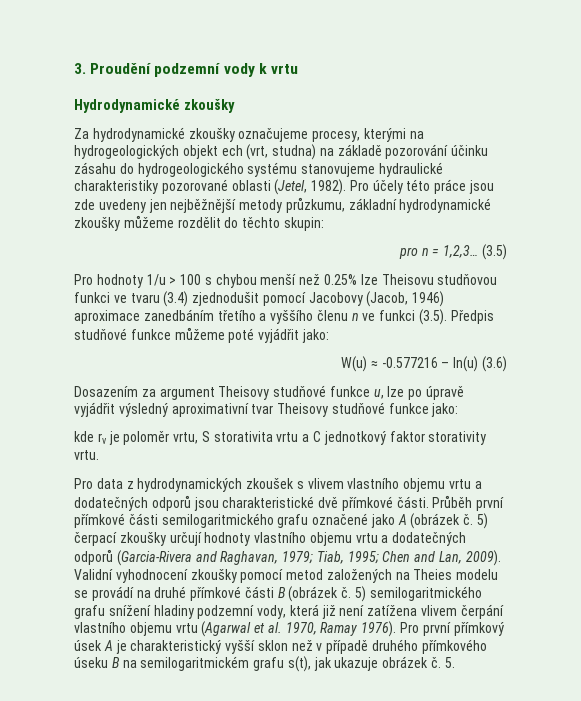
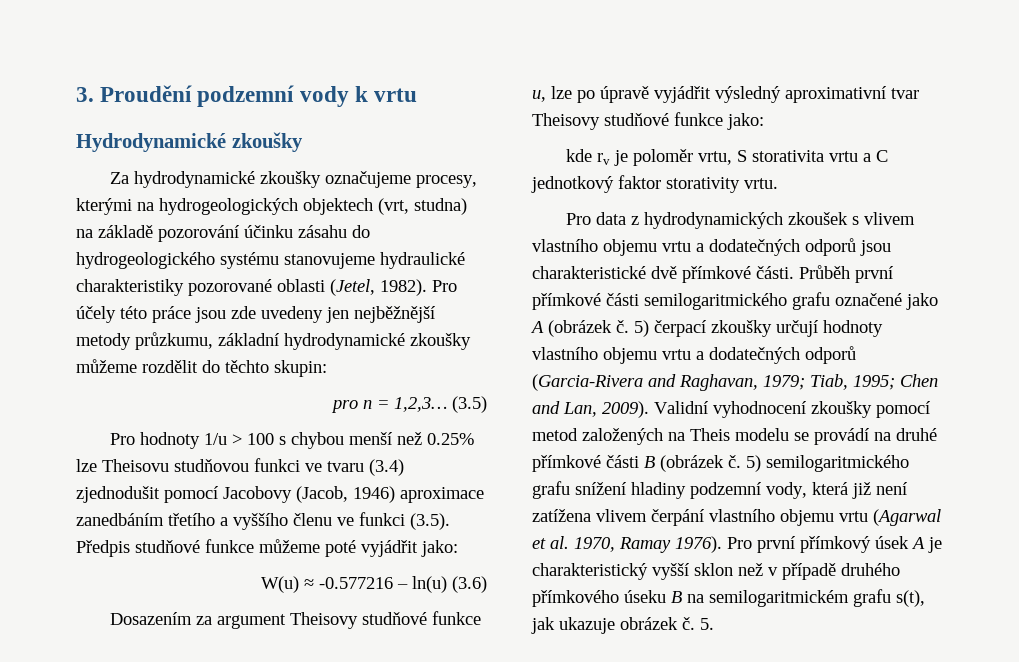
- Za hydrodynamické zkoušky označujeme procesy, kterými na hydrogeologických objekt ech (vrt, studna) na základě pozorování účinku zásahu do hydrogeologického systému stanovujeme hydraulické charakteristiky pozorované oblasti (Jetel, 1982).
+ Za hydrodynamické zkoušky označujeme procesy, kterými na hydrogeologických objektech (vrt, studna) na základě pozorování účinku zásahu do hydrogeologického systému stanovujeme hydraulické charakteristiky pozorované oblasti (Jetel, 1982).
- Pro hodnoty 1/u > 100 s chybou menší než 0.25% lze Theisovu studňovou funkci ve tvaru (3.4) zjednodušit pomocí Jacobovy (Jacob, 1946) aproximace zanedbáním třetího a vyššího členu n ve funkci (3.5). Předpis studňové funkce můžeme poté vyjádřit jako:
+ Pro hodnoty 1/u > 100 s chybou menší než 0.25% lze Theisovu studňovou funkci ve tvaru (3.4) zjednodušit pomocí Jacobovy (Jacob, 1946) aproximace zanedbáním třetího a vyššího členu ve funkci (3.5). Předpis studňové funkce můžeme poté vyjádřit jako:
- Validní vyhodnocení zkoušky pomocí metod založených na Theies modelu se provádí na druhé přímkové části B (obrázek č.
+ Validní vyhodnocení zkoušky pomocí metod založených na Theis modelu se provádí na druhé přímkové části B (obrázek č.

